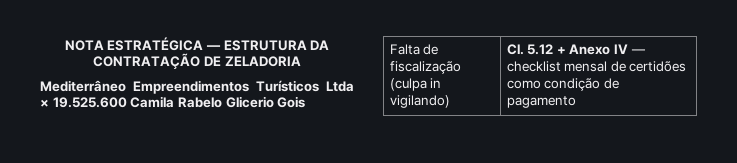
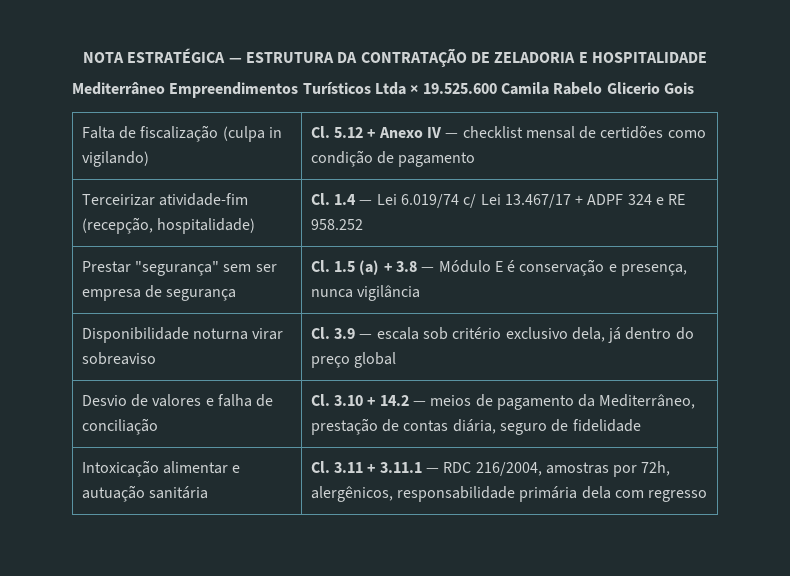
- NOTA ESTRATÉGICA — ESTRUTURA DA CONTRATAÇÃO DE ZELADORIA
+ NOTA ESTRATÉGICA — ESTRUTURA DA CONTRATAÇÃO DE ZELADORIA E HOSPITALIDADE
+ Terceirizar atividade-fim (recepção, hospitalidade) | Cl. 1.4 — Lei 6.019/74 c/ Lei 13.467/17 + ADPF 324 e RE 958.252
+ Prestar "segurança" sem ser empresa de segurança | Cl. 1.5 (a) + 3.8 — Módulo E é conservação e presença, nunca vigilância
+ Disponibilidade noturna virar sobreaviso | Cl. 3.9 — escala sob critério exclusivo dela, já dentro do preço global
+ Desvio de valores e falha de conciliação | Cl. 3.10 + 14.2 — meios de pagamento da Mediterrâneo, prestação de contas diária, seguro de fidelidade
+ Intoxicação alimentar e autuação sanitária | Cl. 3.11 + 3.11.1 — RDC 216/2004, amostras por 72h, alergênicos, responsabilidade primária dela com regresso

